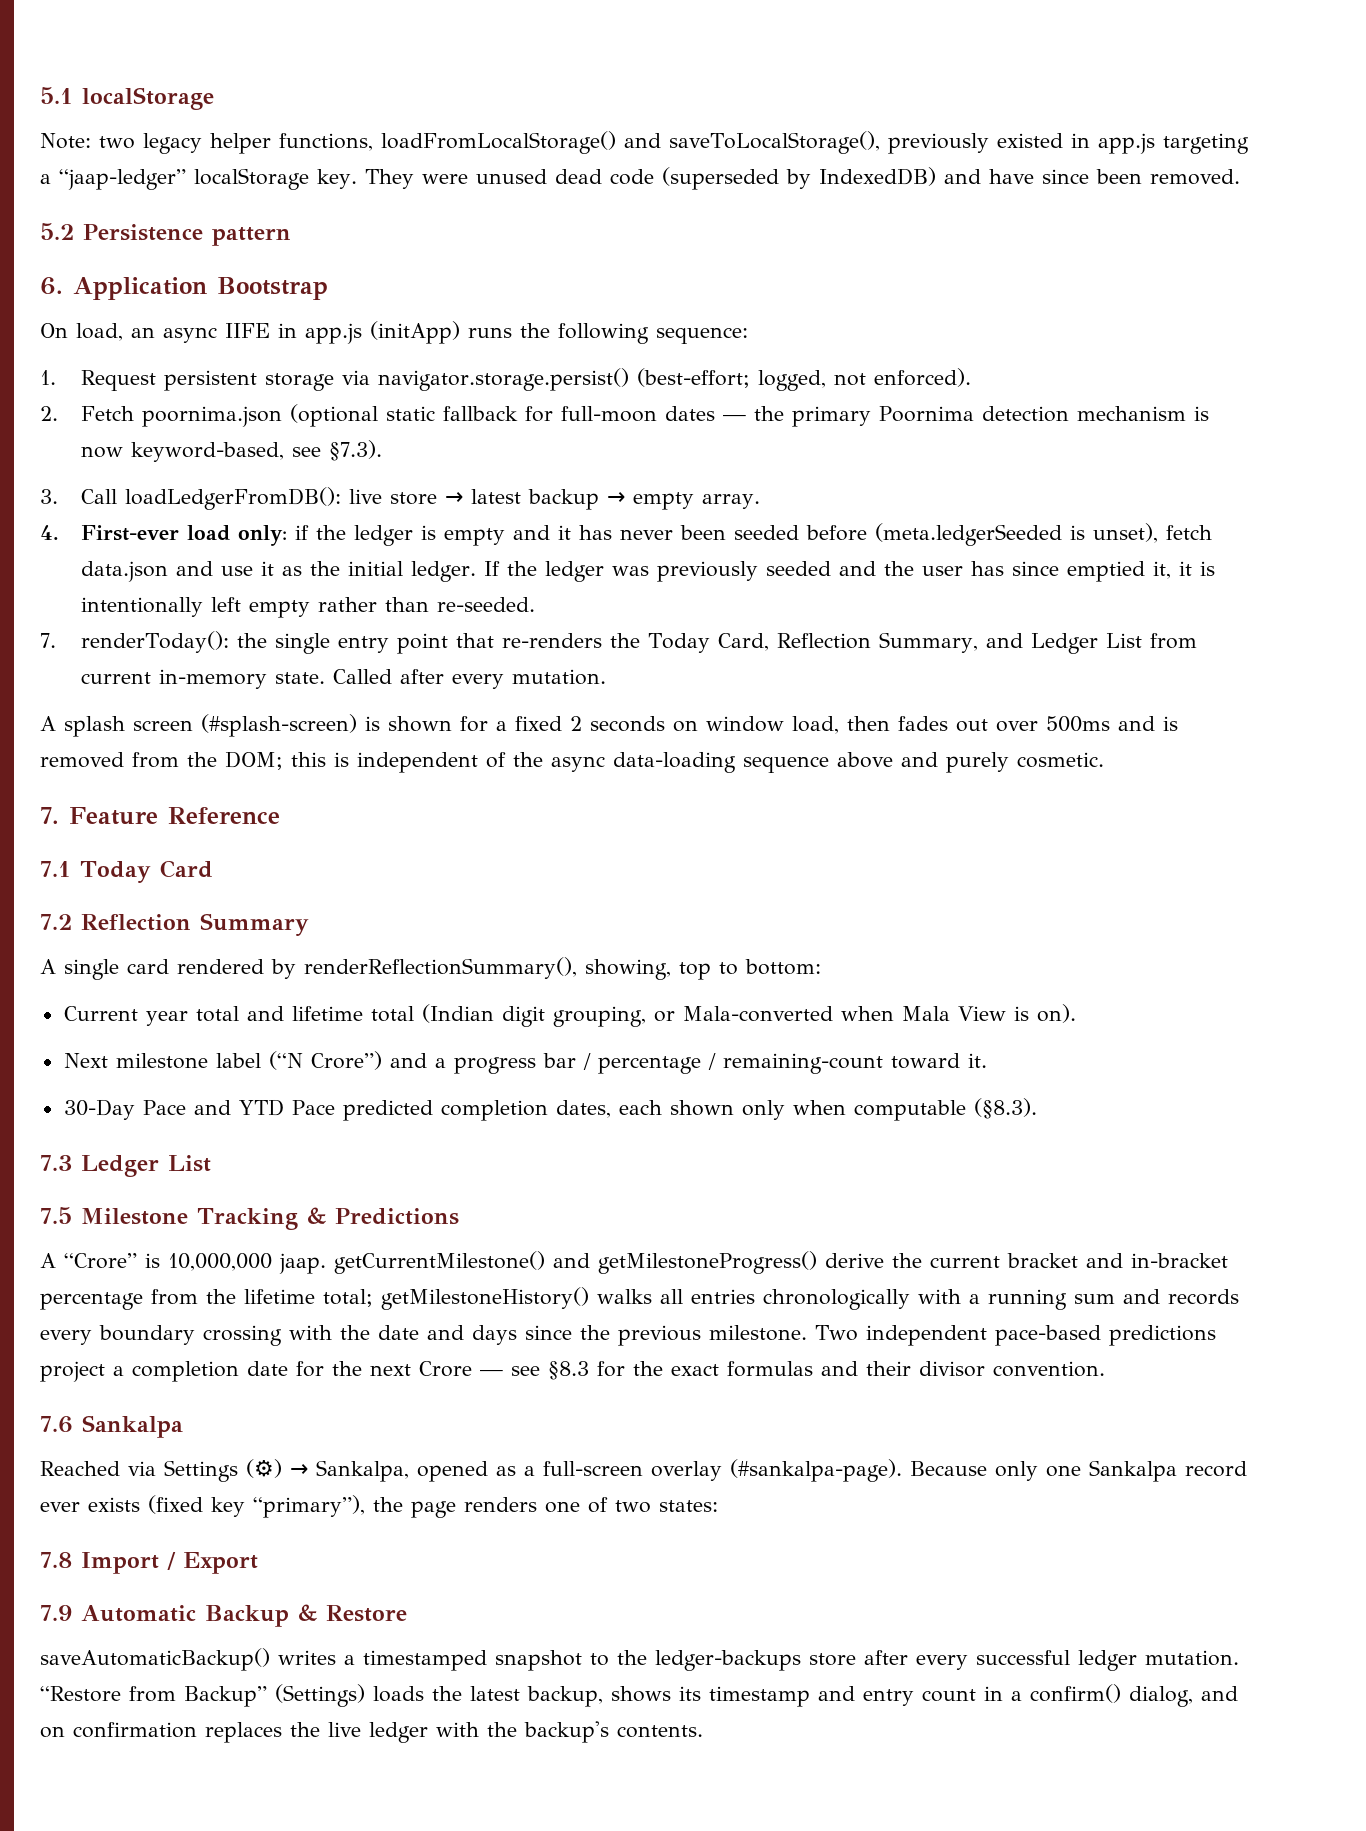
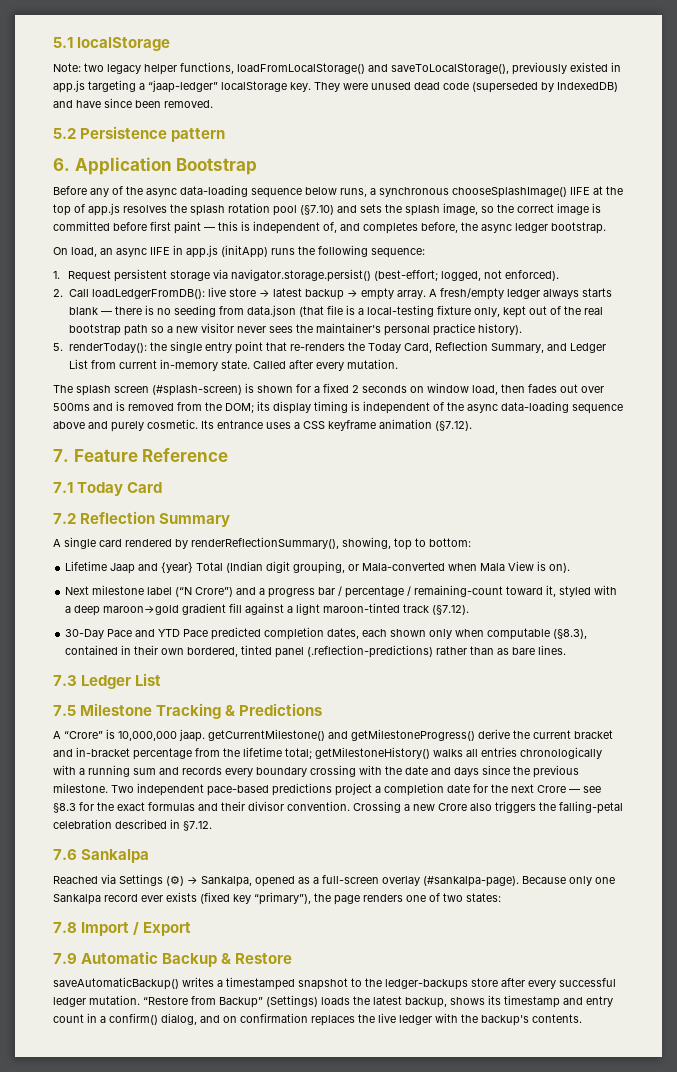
+ Before any of the async data-loading sequence below runs, a synchronous chooseSplashImage() IIFE at the top of app.js resolves the splash rotation pool (§7.10) and sets the splash image, so the correct image is committed before first paint — this is independent of, and completes before, the async ledger bootstrap.
- 2. Fetch poornima.json (optional static fallback for full-moon dates — the primary Poornima detection mechanism is now keyword-based, see §7.3).
- 3. Call loadLedgerFromDB(): live store → latest backup → empty array.
- 4. First-ever load only: if the ledger is empty and it has never been seeded before (meta.ledgerSeeded is unset), fetch data.json and use it as the initial ledger. If the ledger was previously seeded and the user has since emptied it, it is intentionally left empty rather than re-seeded.
- 7. renderToday(): the single entry point that re-renders the Today Card, Reflection Summary, and Ledger List from current in-memory state.
+ 2. Call loadLedgerFromDB(): live store → latest backup → empty array. A fresh/empty ledger always starts blank — there is no seeding from data.json (that file is a local-testing fixture only, kept out of the real bootstrap path so a new visitor never sees the maintainer's personal practice history).
+ 5. renderToday(): the single entry point that re-renders the Today Card, Reflection Summary, and Ledger List from current in-memory state.
- A splash screen (#splash-screen) is shown for a fixed 2 seconds on window load, then fades out over 500ms and is removed from the DOM; this is independent of the async data-loading sequence above and purely cosmetic.
+ The splash screen (#splash-screen) is shown for a fixed 2 seconds on window load, then fades out over 500ms and is removed from the DOM; its display timing is independent of the async data-loading sequence above and purely cosmetic. Its entrance uses a CSS keyframe animation (§7.12).
- Current year total and lifetime total (Indian digit grouping, or Mala-converted when Mala View is on).
+ Lifetime Jaap and {year} Total (Indian digit grouping, or Mala-converted when Mala View is on).
- Next milestone label (“N Crore”) and a progress bar / percentage / remaining-count toward it.
+ Next milestone label (“N Crore”) and a progress bar / percentage / remaining-count toward it, styled with a deep maroon→gold gradient fill against a light maroon-tinted track (§7.12).
- 30-Day Pace and YTD Pace predicted completion dates, each shown only when computable (§8.3).
+ 30-Day Pace and YTD Pace predicted completion dates, each shown only when computable (§8.3), contained in their own bordered, tinted panel (.reflection-predictions) rather than as bare lines.
+ Crossing a new Crore also triggers the falling-petal celebration described in §7.12.

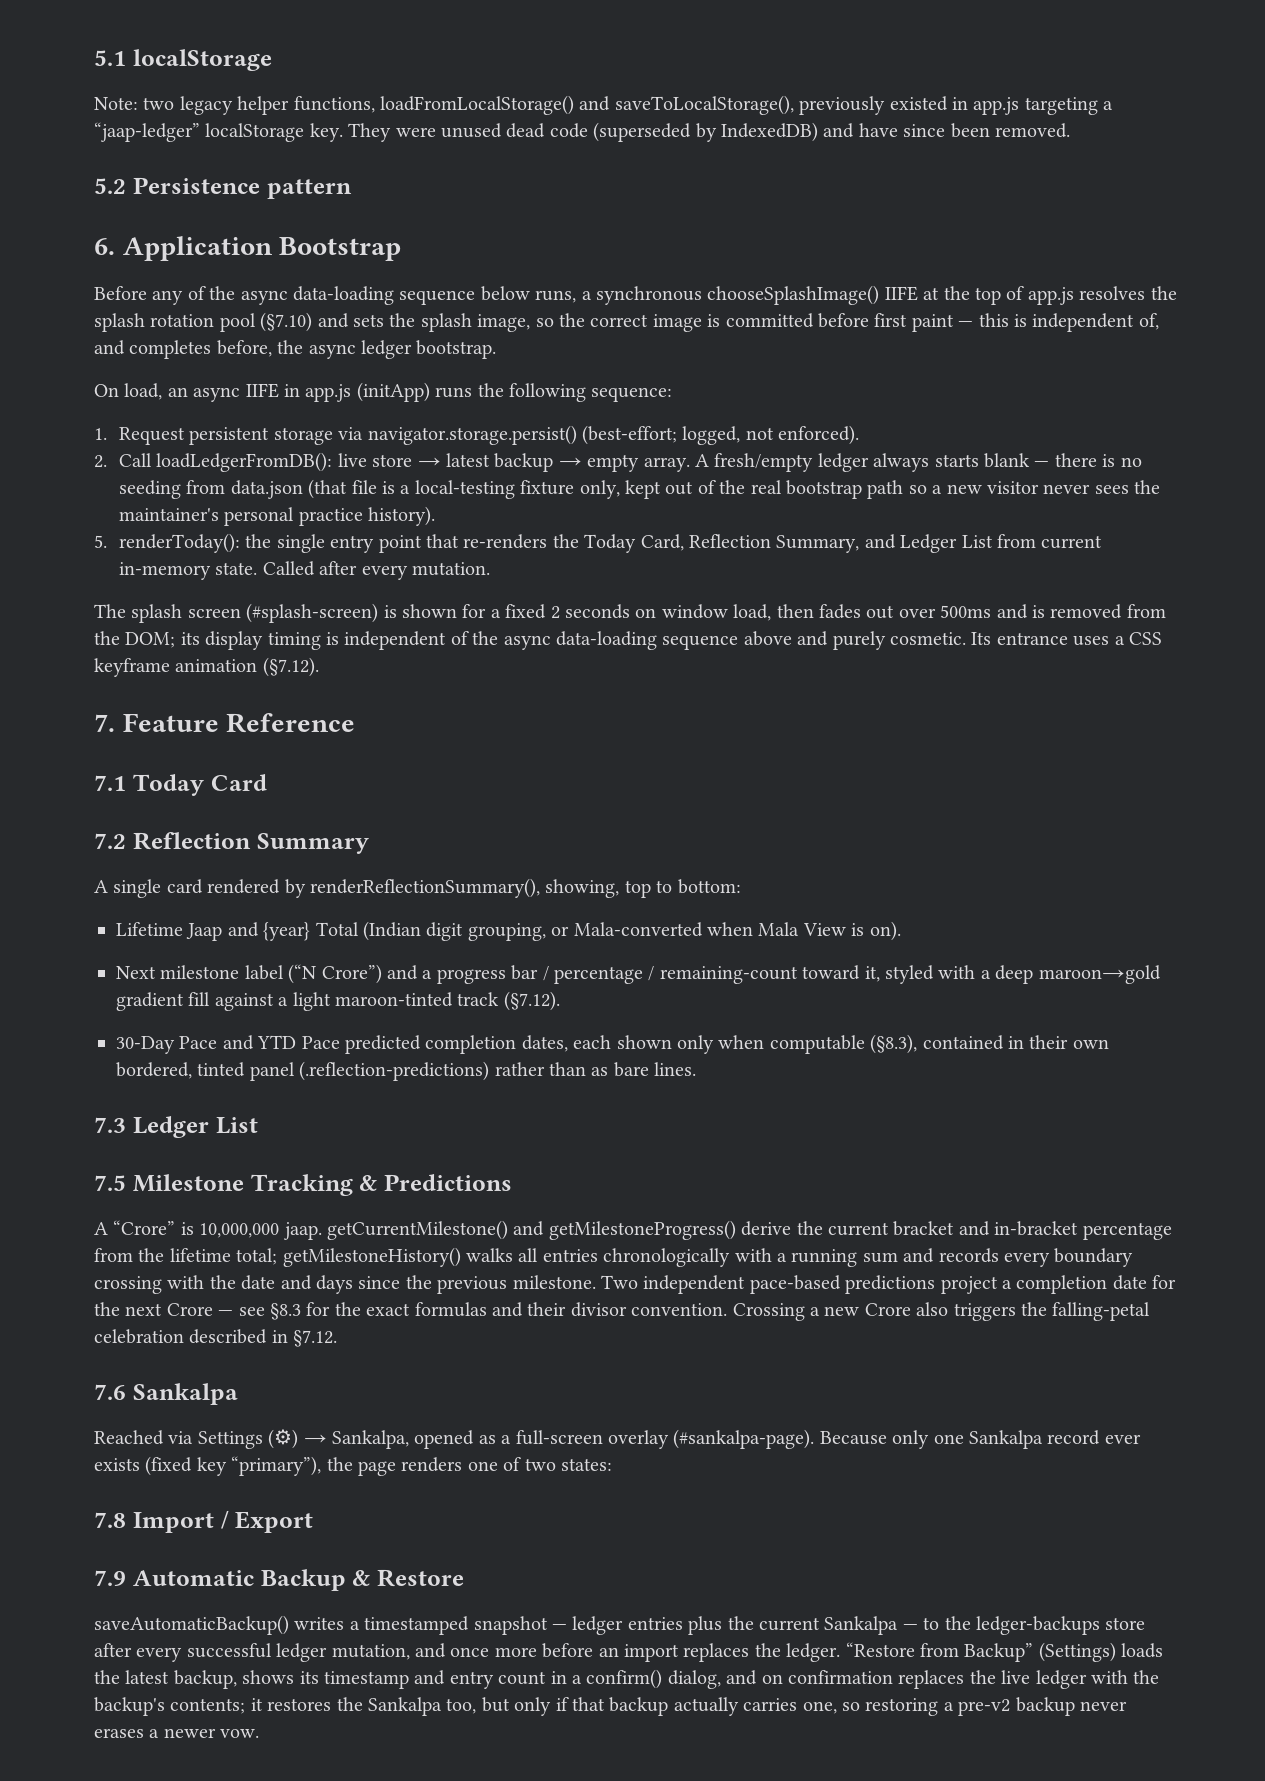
- saveAutomaticBackup() writes a timestamped snapshot to the ledger-backups store after every successful ledger mutation.
+ saveAutomaticBackup() writes a timestamped snapshot — ledger entries plus the current Sankalpa — to the ledger-backups store after every successful ledger mutation, and once more before an import replaces the ledger.
- “Restore from Backup” (Settings) loads the latest backup, shows its timestamp and entry count in a confirm() dialog, and on confirmation replaces the live ledger with the backup's contents.
+ “Restore from Backup” (Settings) loads the latest backup, shows its timestamp and entry count in a confirm() dialog, and on confirmation replaces the live ledger with the backup's contents; it restores the Sankalpa too, but only if that backup actually carries one, so restoring a pre-v2 backup never erases a newer vow.

